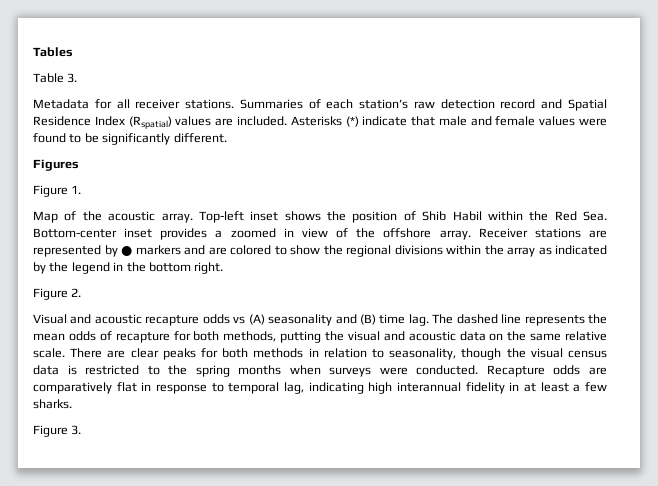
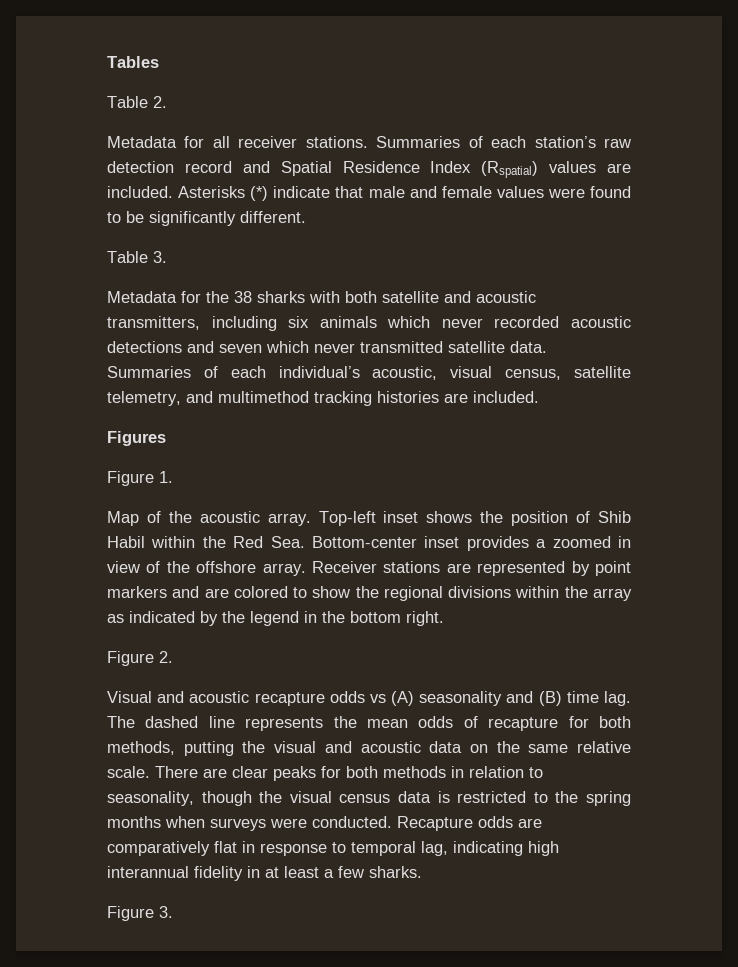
- Table 3.
+ Table 2.
+ Table 3.
+ Metadata for the 38 sharks with both satellite and acoustic transmitters, including six animals which never recorded acoustic detections and seven which never transmitted satellite data. Summaries of each individual’s acoustic, visual census, satellite telemetry, and multimethod tracking histories are included.
- Receiver stations are represented by ● markers and are colored to show the regional divisions within the array as indicated by the legend in the bottom right.
+ Receiver stations are represented by point markers and are colored to show the regional divisions within the array as indicated by the legend in the bottom right.

